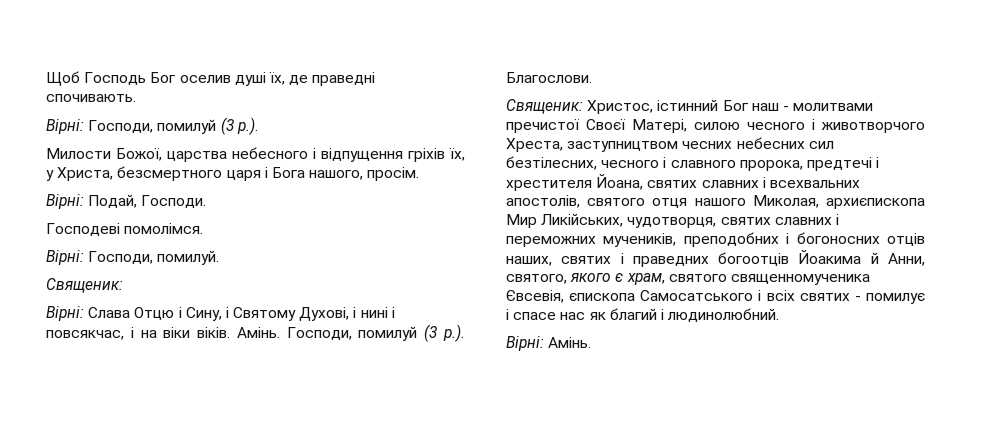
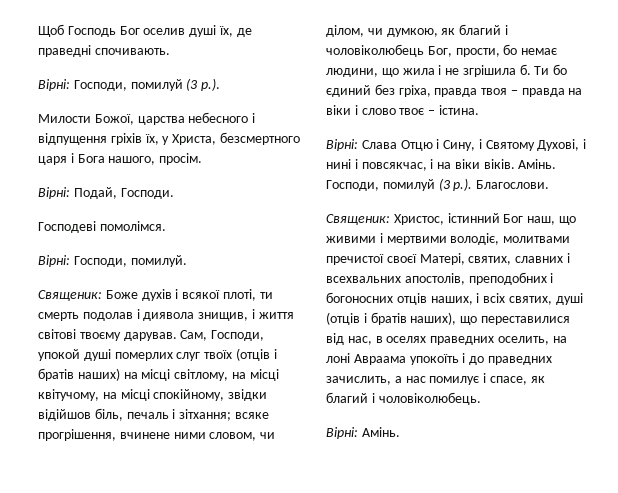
  Вірні: Господи, помилуй.
- Священик:
+ Священик: Боже духів і всякої плоті, ти смерть подолав і диявола знищив, і життя світові твоєму дарував. Сам, Господи, упокой душі померлих слуг твоїх (отців і братів наших) на місці світлому, на місці квітучому, на місці спокійному, звідки відійшов біль, печаль і зітхання; всяке прогрішення, вчинене ними словом, чи ділом, чи думкою, як благий і чоловіколюбець Бог, прости, бо немає людини, що жила і не згрішила б. Ти бо єдиний без гріха, правда твоя − правда на віки і слово твоє – істина.
- Священик: Христос, істинний Бог наш - молитвами пречистої Своєї Матері, силою чесного і животворчого Хреста, заступництвом чесних небесних сил безтілесних, чесного і славного пророка, предтечі і хрестителя Йоана, святих славних і всехвальних апостолів, святого отця нашого Миколая, архиєпископа Мир Ликійських, чудотворця, святих славних і переможних мучеників, преподобних і богоносних отців наших, святих і праведних богоотців Йоакима й Анни, святого, якого є храм, святого священномученика Євсевія, єпископа Самосатського і всіх святих - помилує і спасе нас як благий і людинолюбний.
+ Священик: Христос, істинний Бог наш, що живими і мертвими володіє, молитвами пречистої своєї Матері, святих, славних і всехвальних апостолів, преподобних і богоносних отців наших, і всіх святих, душі (отців і братів наших), що переставилися від нас, в оселях праведних оселить, на лоні Авраама упокоїть і до праведних зачислить, а нас помилує і спасе, як благий і чоловіколюбець.

